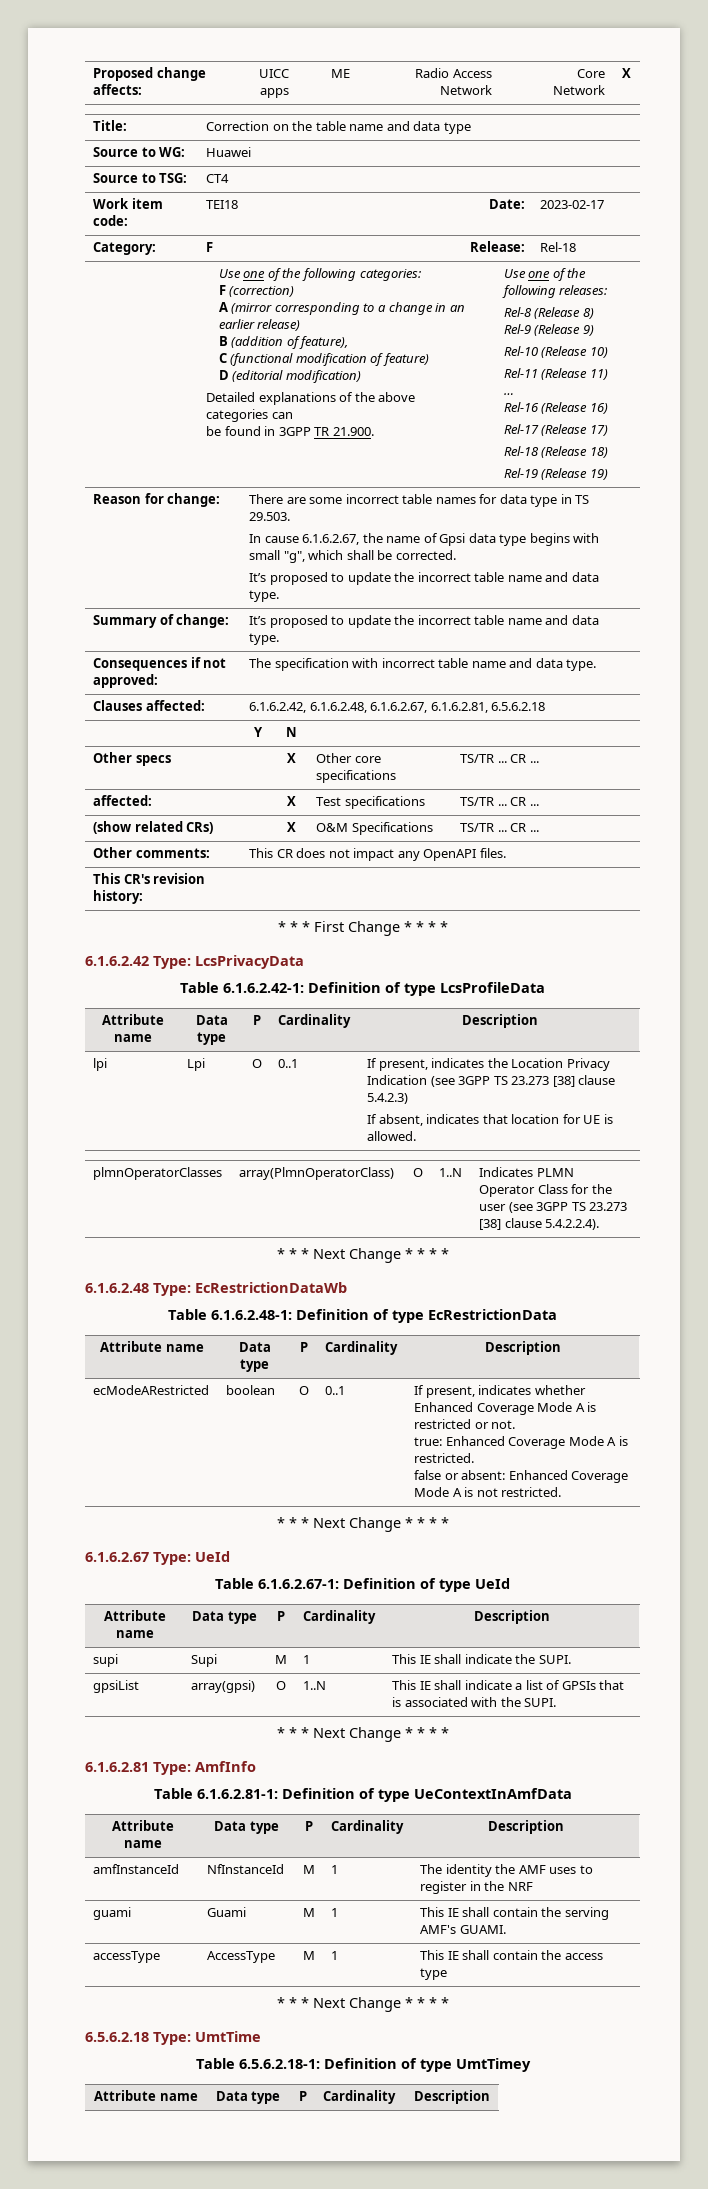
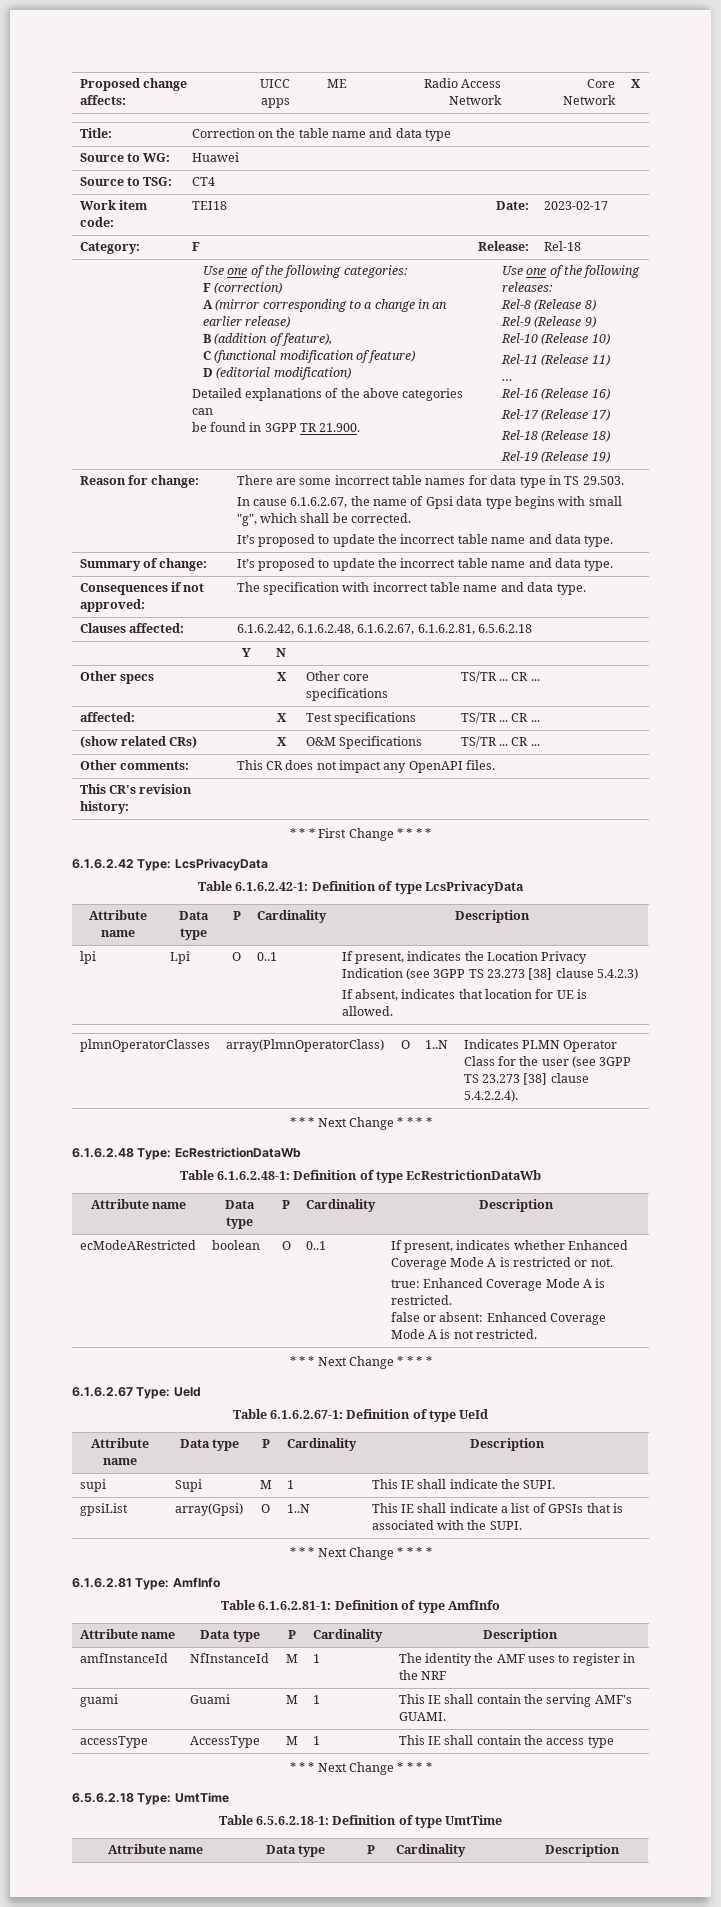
- Table 6.1.6.2.42-1: Definition of type LcsProfileData
+ Table 6.1.6.2.42-1: Definition of type LcsPrivacyData
- Table 6.1.6.2.48-1: Definition of type EcRestrictionData
+ Table 6.1.6.2.48-1: Definition of type EcRestrictionDataWb
- gpsiList | array(gpsi) | O | 1..N | This IE shall indicate a list of GPSIs that is associated with the SUPI.
+ gpsiList | array(Gpsi) | O | 1..N | This IE shall indicate a list of GPSIs that is associated with the SUPI.
- Table 6.1.6.2.81-1: Definition of type UeContextInAmfData
+ Table 6.1.6.2.81-1: Definition of type AmfInfo
- Table 6.5.6.2.18-1: Definition of type UmtTimey
+ Table 6.5.6.2.18-1: Definition of type UmtTime

